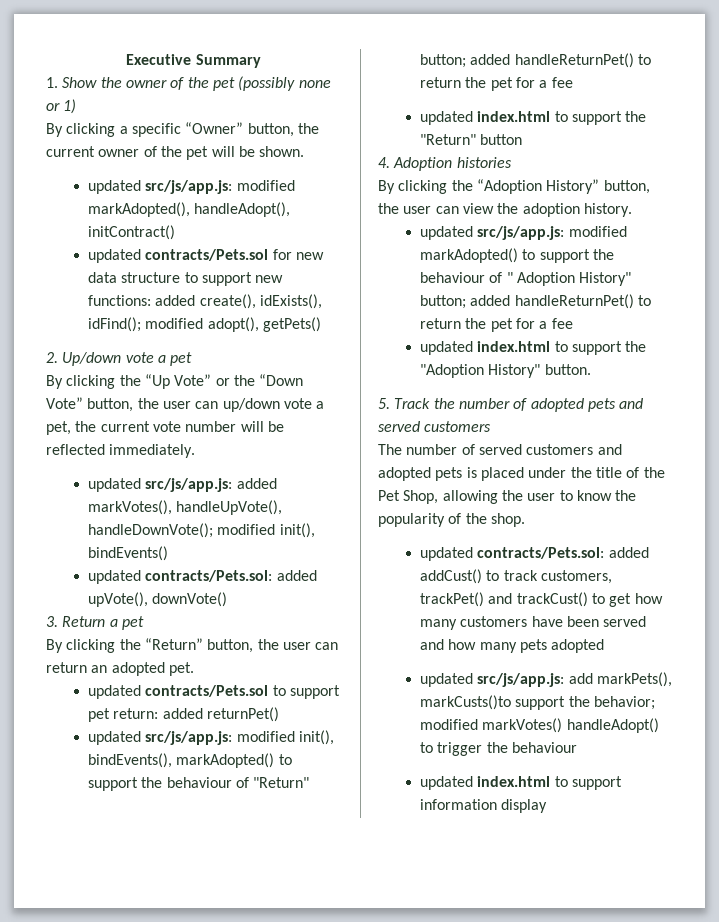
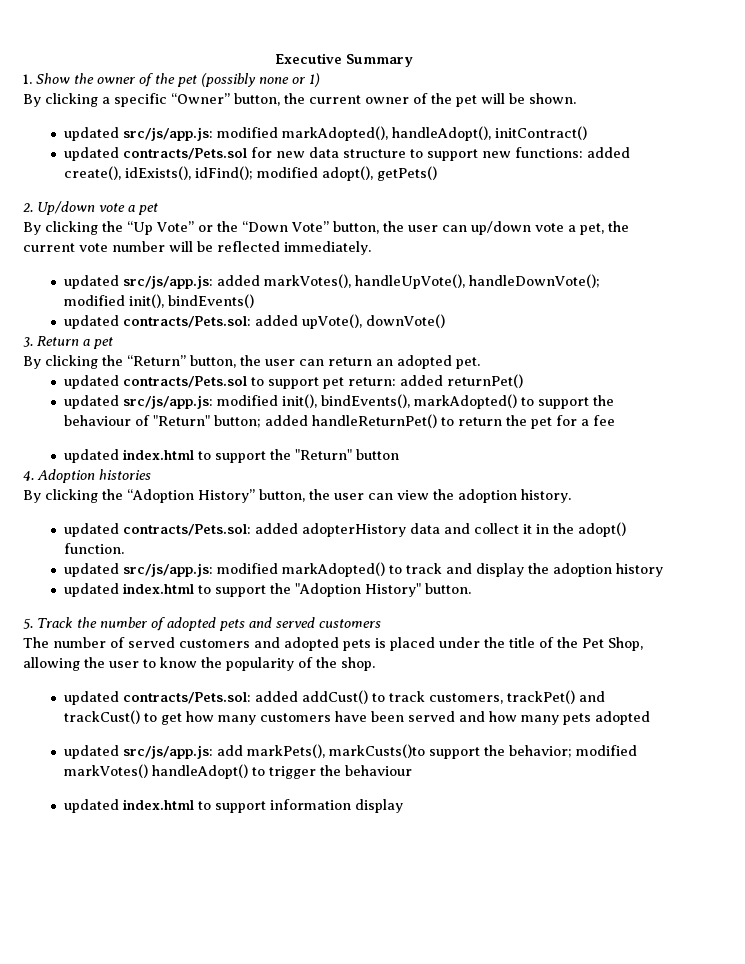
+ updated contracts/Pets.sol: added adopterHistory data and collect it in the adopt() function.
- updated src/js/app.js: modified markAdopted() to support the behaviour of " Adoption History" button; added handleReturnPet() to return the pet for a fee
+ updated src/js/app.js: modified markAdopted() to track and display the adoption history

